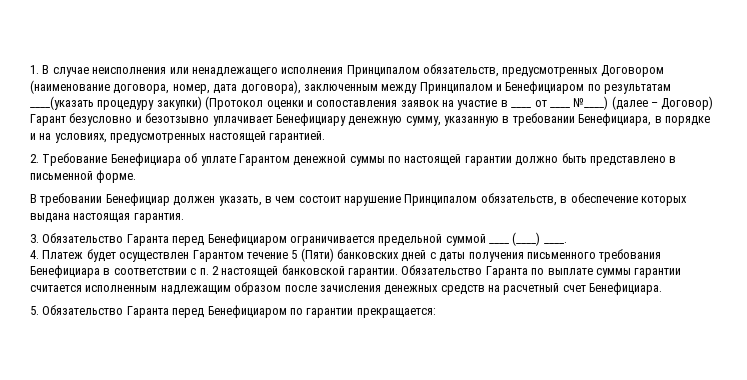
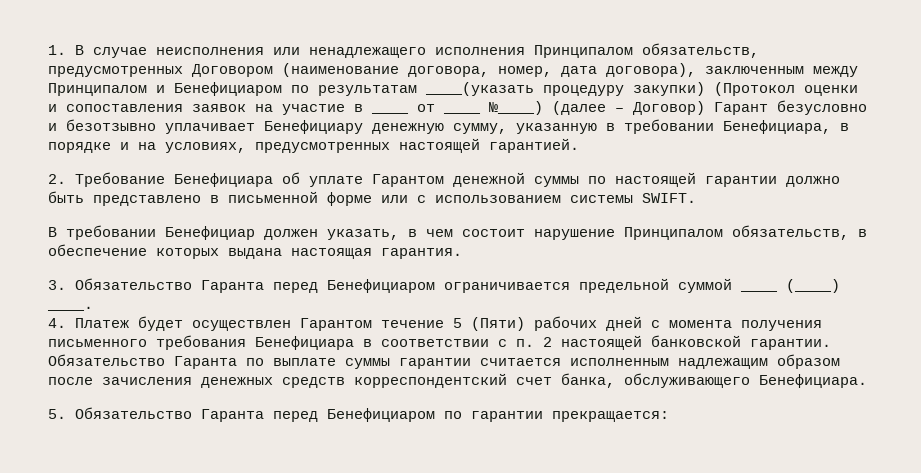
- 2. Требование Бенефициара об уплате Гарантом денежной суммы по настоящей гарантии должно быть представлено в письменной форме.
+ 2. Требование Бенефициара об уплате Гарантом денежной суммы по настоящей гарантии должно быть представлено в письменной форме или с использованием системы SWIFT.
- 4. Платеж будет осуществлен Гарантом течение 5 (Пяти) банковских дней с даты получения письменного требования Бенефициара в соответствии с п. 2 настоящей банковской гарантии.
+ 4. Платеж будет осуществлен Гарантом течение 5 (Пяти) рабочих дней с момента получения письменного требования Бенефициара в соответствии с п. 2 настоящей банковской гарантии.
- Обязательство Гаранта по выплате суммы гарантии считается исполненным надлежащим образом после зачисления денежных средств на расчетный счет Бенефициара.
+ Обязательство Гаранта по выплате суммы гарантии считается исполненным надлежащим образом после зачисления денежных средств корреспондентский счет банка, обслуживающего Бенефициара.

